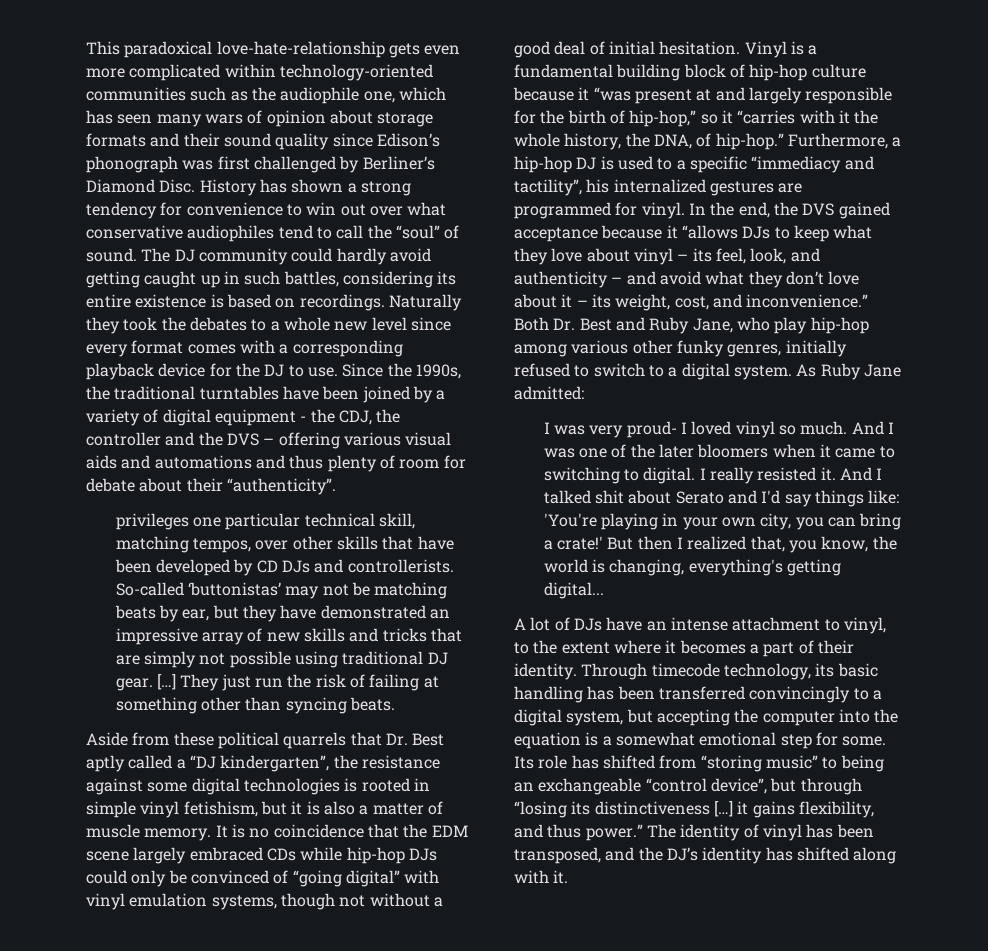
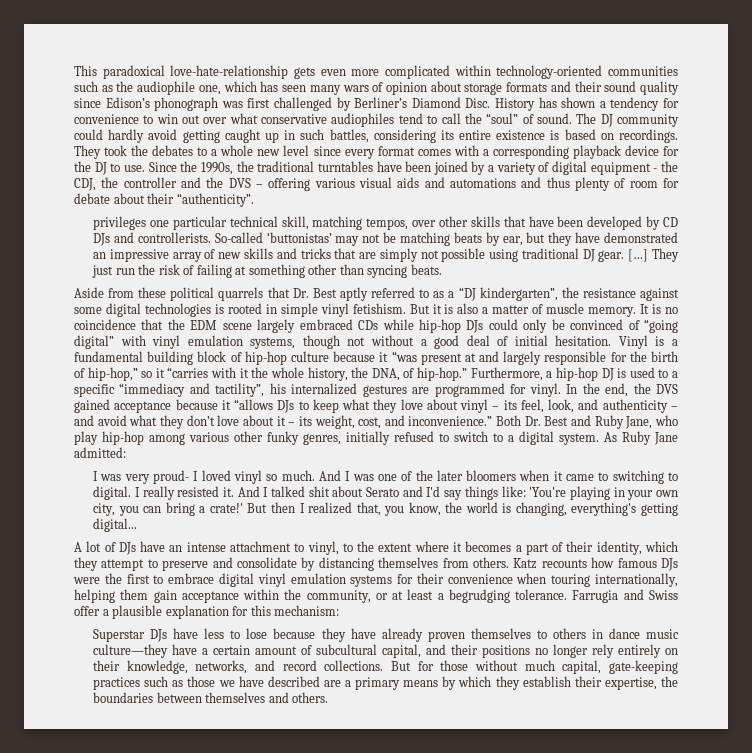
- History has shown a strong tendency for convenience to win out over what conservative audiophiles tend to call the “soul” of sound.
+ History has shown a tendency for convenience to win out over what conservative audiophiles tend to call the “soul” of sound.
- Naturally they took the debates to a whole new level since every format comes with a corresponding playback device for the DJ to use.
+ They took the debates to a whole new level since every format comes with a corresponding playback device for the DJ to use.
- Aside from these political quarrels that Dr. Best aptly called a “DJ kindergarten”, the resistance against some digital technologies is rooted in simple vinyl fetishism, but it is also a matter of muscle memory.
+ Aside from these political quarrels that Dr. Best aptly referred to as a “DJ kindergarten”, the resistance against some digital technologies is rooted in simple vinyl fetishism. But it is also a matter of muscle memory.
- A lot of DJs have an intense attachment to vinyl, to the extent where it becomes a part of their identity. Through timecode technology, its basic handling has been transferred convincingly to a digital system, but accepting the computer into the equation is a somewhat emotional step for some. Its role has shifted from “storing music” to being an exchangeable “control device”, but through “losing its distinctiveness […] it gains flexibility, and thus power.” The identity of vinyl has been transposed, and the DJ’s identity has shifted along with it.
+ A lot of DJs have an intense attachment to vinyl, to the extent where it becomes a part of their identity, which they attempt to preserve and consolidate by distancing themselves from others. Katz recounts how famous DJs were the first to embrace digital vinyl emulation systems for their convenience when touring internationally, helping them gain acceptance within the community, or at least a begrudging tolerance. Farrugia and Swiss offer a plausible explanation for this mechanism:
+ Superstar DJs have less to lose because they have already proven themselves to others in dance music culture—they have a certain amount of subcultural capital, and their positions no longer rely entirely on their knowledge, networks, and record collections. But for those without much capital, gate-keeping practices such as those we have described are a primary means by which they establish their expertise, the boundaries between themselves and others.

